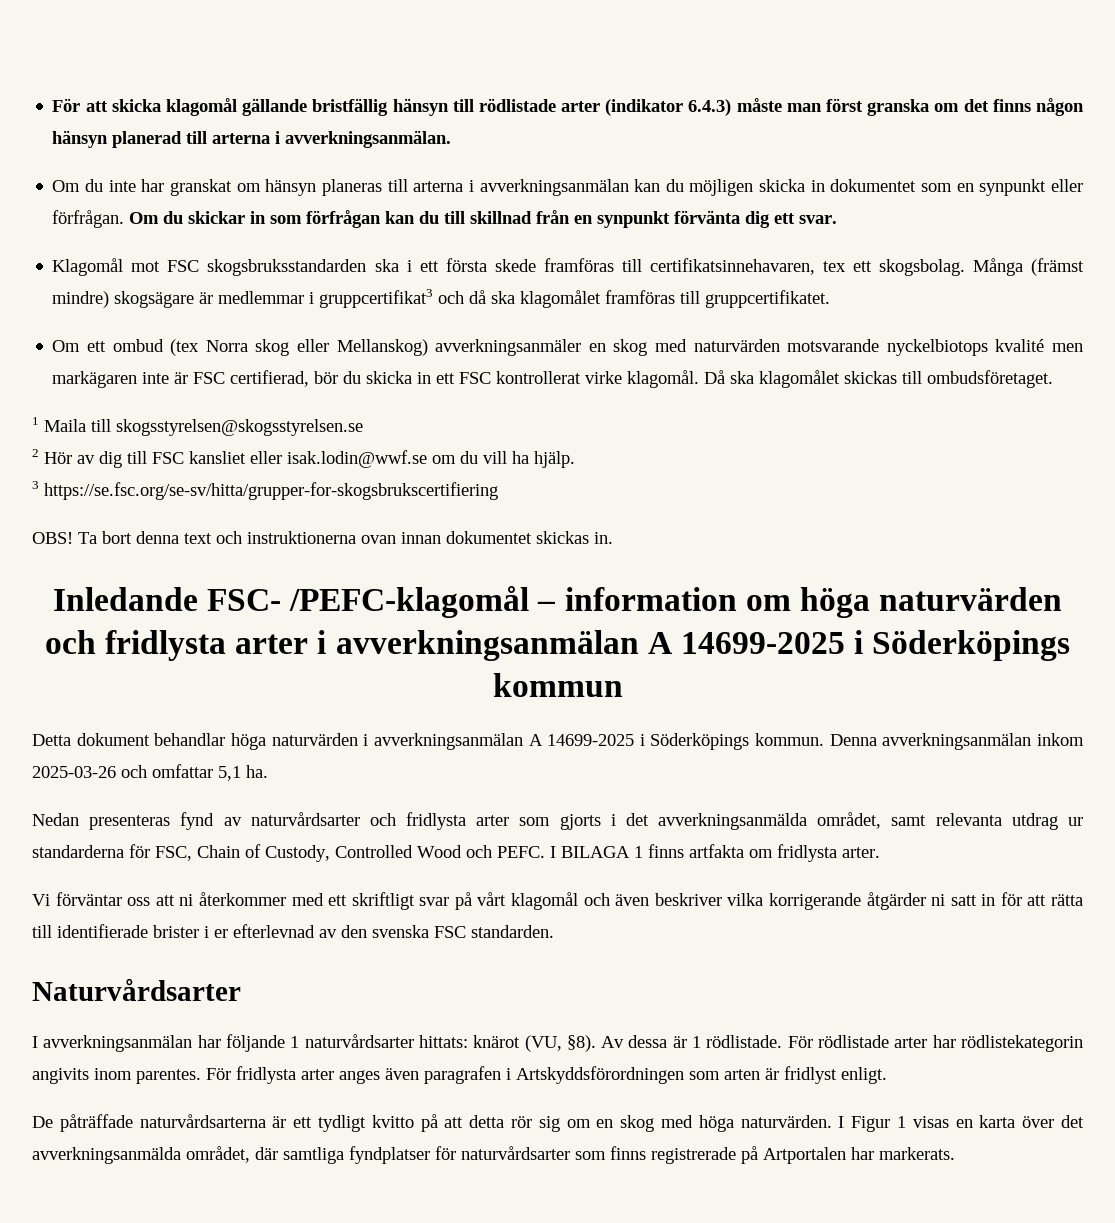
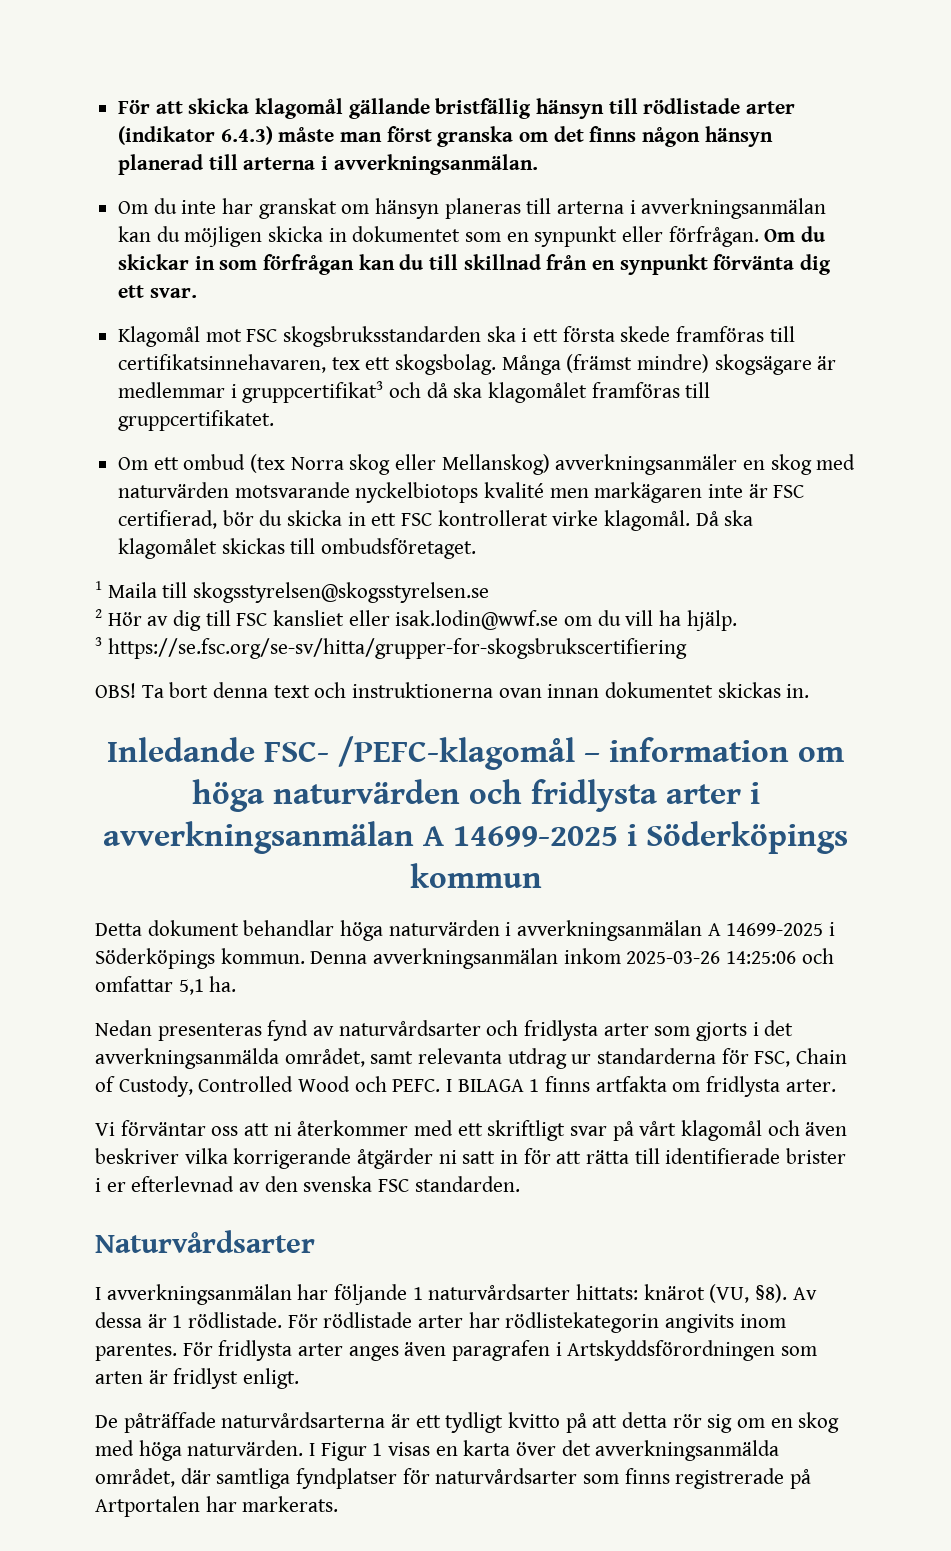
- Denna avverkningsanmälan inkom 2025-03-26 och omfattar 5,1 ha.
+ Denna avverkningsanmälan inkom 2025-03-26 14:25:06 och omfattar 5,1 ha.

